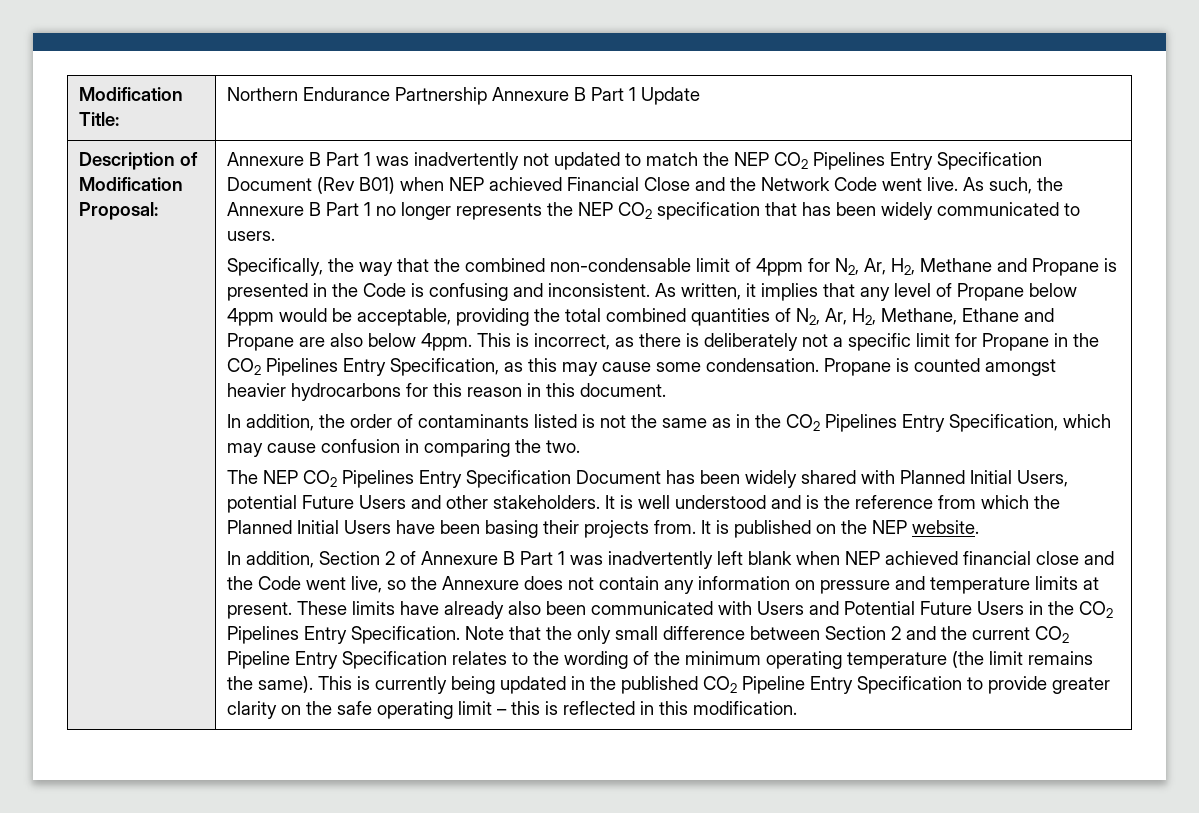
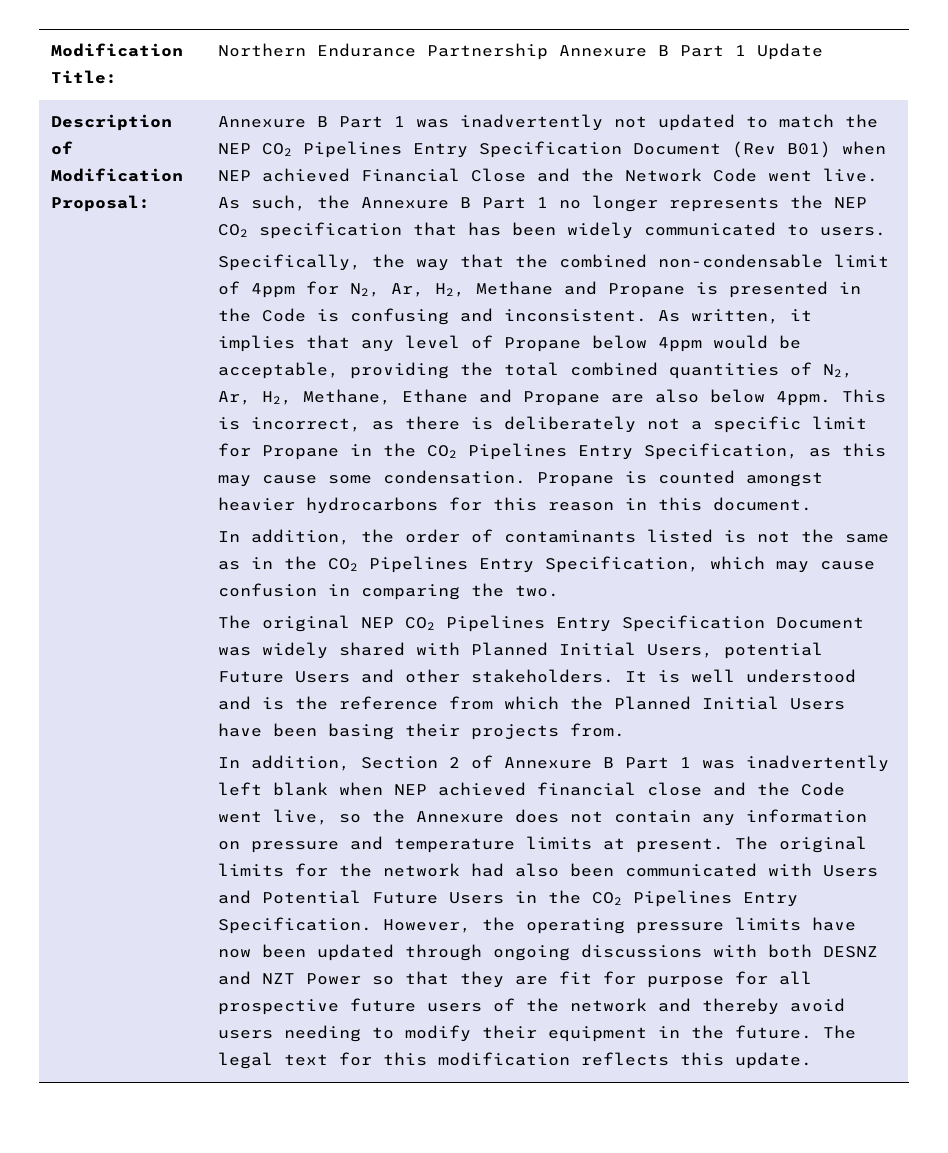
- The NEP CO2 Pipelines Entry Specification Document has been widely shared with Planned Initial Users, potential Future Users and other stakeholders.
+ The original NEP CO2 Pipelines Entry Specification Document was widely shared with Planned Initial Users, potential Future Users and other stakeholders.
- It is published on the NEP website.
- These limits have already also been communicated with Users and Potential Future Users in the CO2 Pipelines Entry Specification.
+ The original limits for the network had also been communicated with Users and Potential Future Users in the CO2 Pipelines Entry Specification.
- Note that the only small difference between Section 2 and the current CO2 Pipeline Entry Specification relates to the wording of the minimum operating temperature (the limit remains the same). This is currently being updated in the published CO2 Pipeline Entry Specification to provide greater clarity on the safe operating limit – this is reflected in this modification.
+ However, the operating pressure limits have now been updated through ongoing discussions with both DESNZ and NZT Power so that they are fit for purpose for all prospective future users of the network and thereby avoid users needing to modify their equipment in the future. The legal text for this modification reflects this update.

